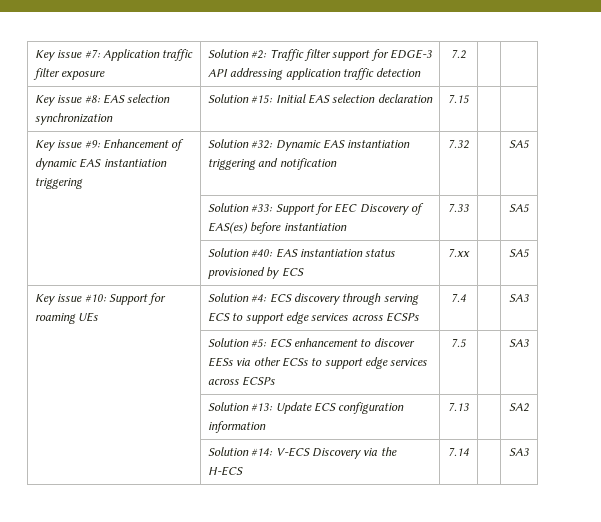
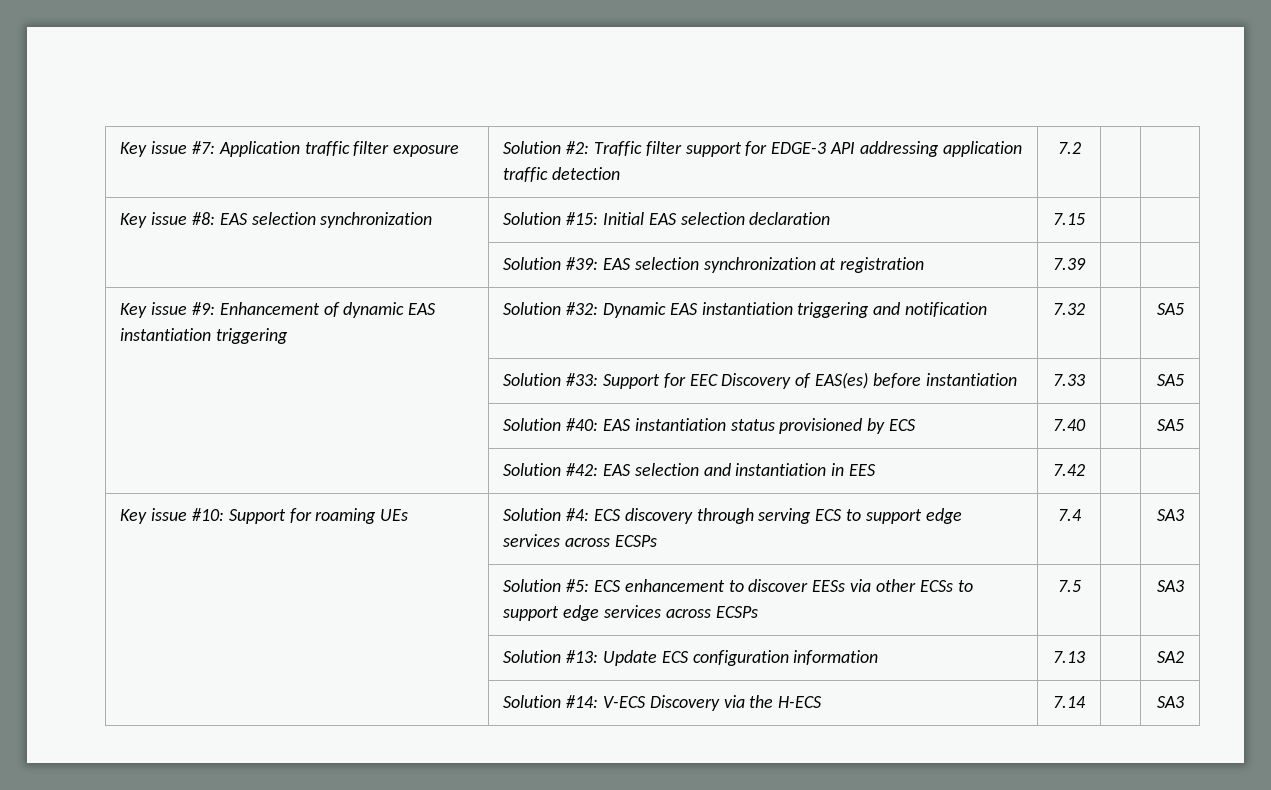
+ | Solution #39: EAS selection synchronization at registration | 7.39 | |
- | Solution #40: EAS instantiation status provisioned by ECS | 7.xx | | SA5
+ | Solution #40: EAS instantiation status provisioned by ECS | 7.40 | | SA5
+ | Solution #42: EAS selection and instantiation in EES | 7.42 | |

